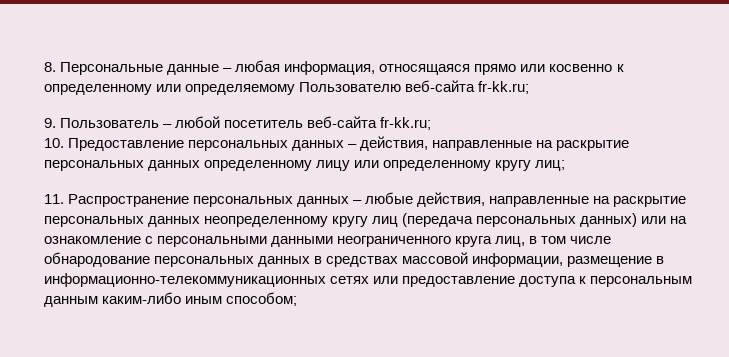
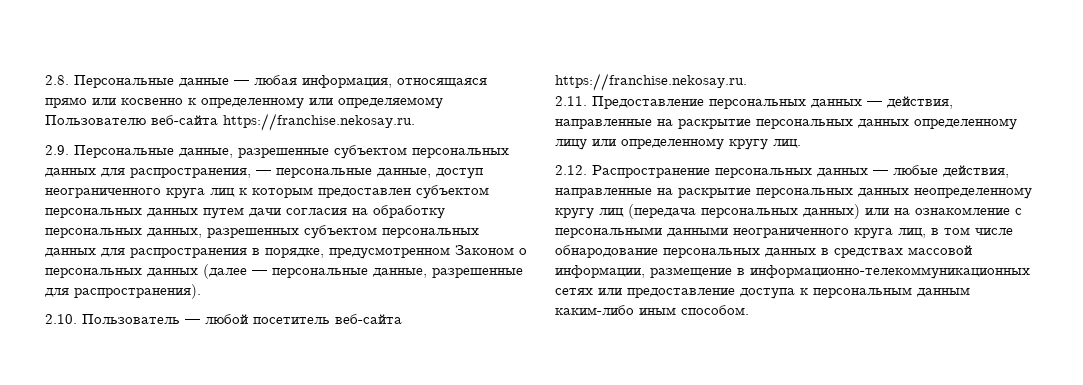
- 8. Персональные данные – любая информация, относящаяся прямо или косвенно к определенному или определяемому Пользователю веб-сайта fr-kk.ru;
- 9. Пользователь – любой посетитель веб-сайта fr-kk.ru;
- 10. Предоставление персональных данных – действия, направленные на раскрытие персональных данных определенному лицу или определенному кругу лиц;
- 11. Распространение персональных данных – любые действия, направленные на раскрытие персональных данных неопределенному кругу лиц (передача персональных данных) или на ознакомление с персональными данными неограниченного круга лиц, в том числе обнародование персональных данных в средствах массовой информации, размещение в информационно-телекоммуникационных сетях или предоставление доступа к персональным данным каким-либо иным способом;
+ 2.8. Персональные данные — любая информация, относящаяся прямо или косвенно к определенному или определяемому Пользователю веб-сайта https://franchise.nekosay.ru.
+ 2.9. Персональные данные, разрешенные субъектом персональных данных для распространения, — персональные данные, доступ неограниченного круга лиц к которым предоставлен субъектом персональных данных путем дачи согласия на обработку персональных данных, разрешенных субъектом персональных данных для распространения в порядке, предусмотренном Законом о персональных данных (далее — персональные данные, разрешенные для распространения).
+ 2.10. Пользователь — любой посетитель веб-сайта https://franchise.nekosay.ru.
+ 2.11. Предоставление персональных данных — действия, направленные на раскрытие персональных данных определенному лицу или определенному кругу лиц.
+ 2.12. Распространение персональных данных — любые действия, направленные на раскрытие персональных данных неопределенному кругу лиц (передача персональных данных) или на ознакомление с персональными данными неограниченного круга лиц, в том числе обнародование персональных данных в средствах массовой информации, размещение в информационно-телекоммуникационных сетях или предоставление доступа к персональным данным каким-либо иным способом.

